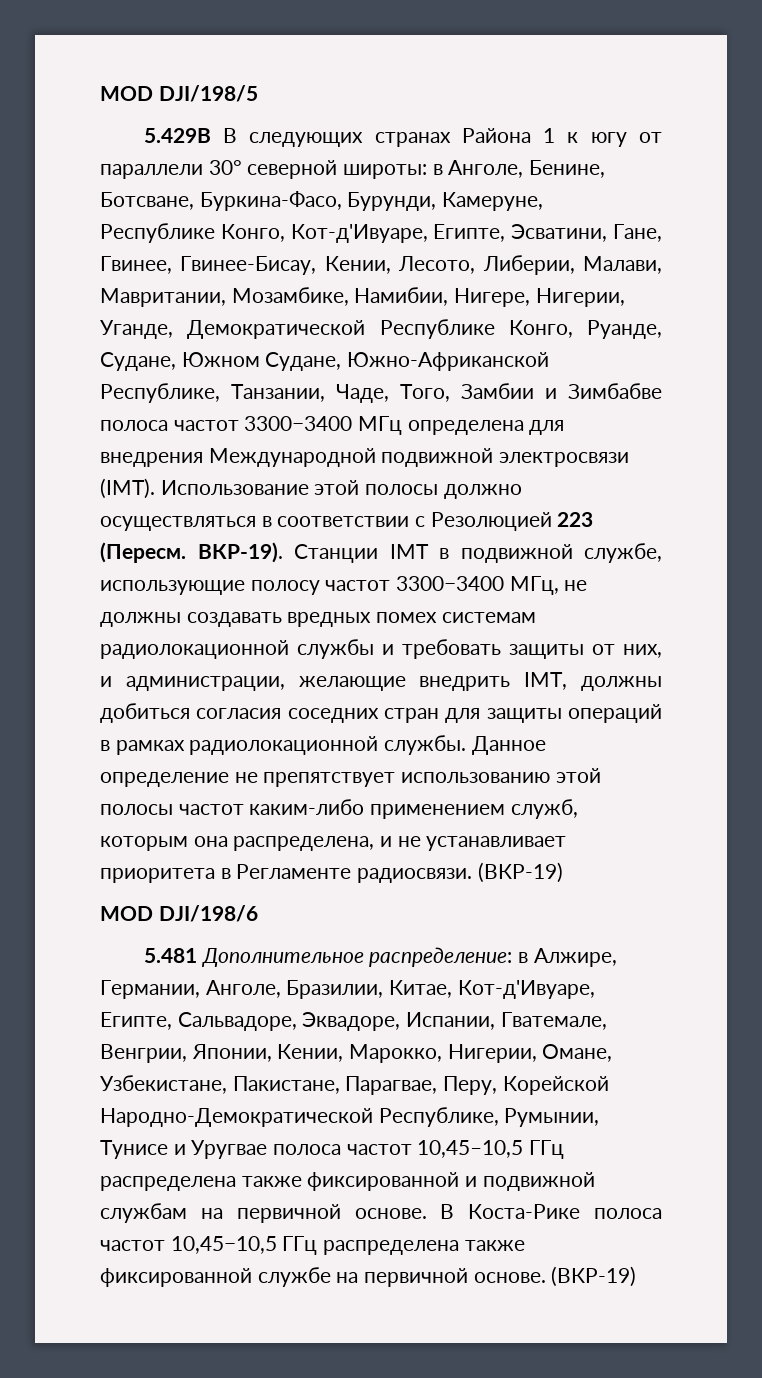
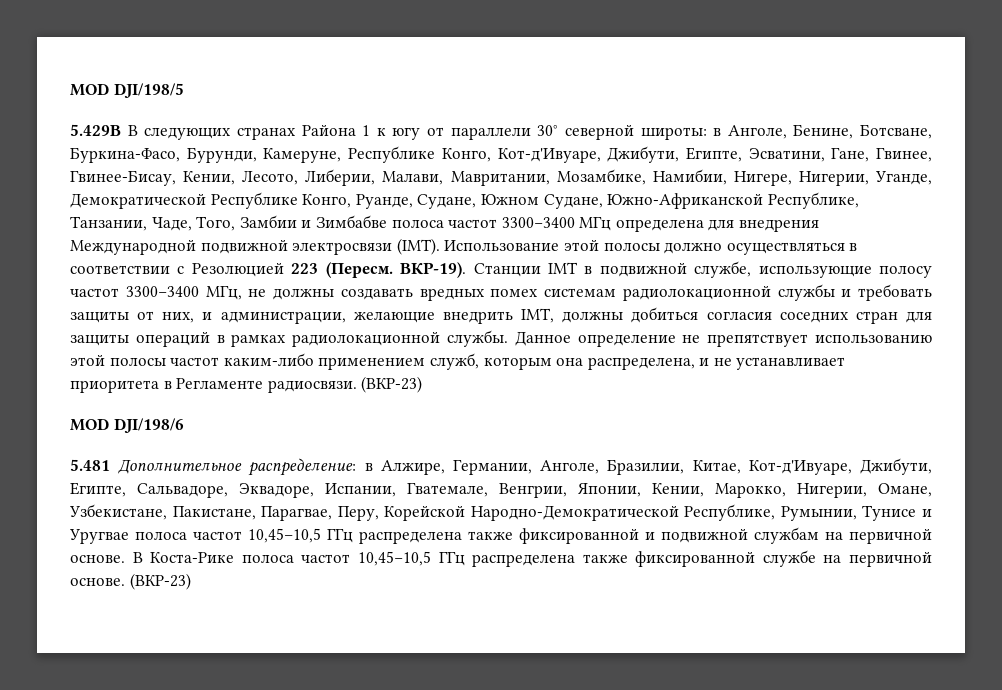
- в Анголе, Бенине, Ботсване, Буркина-Фасо, Бурунди, Камеруне, Республике Конго, Кот-д'Ивуаре, Египте, Эсватини, Гане, Гвинее, Гвинее-Бисау, Кении, Лесото, Либерии, Малави, Мавритании, Мозамбике, Намибии, Нигере, Нигерии, Уганде, Демократической Республике Конго, Руанде, Судане, Южном Судане, Южно-Африканской Республике, Танзании, Чаде, Того, Замбии и Зимбабве полоса частот 3300−3400 МГц определена для внедрения Международной подвижной электросвязи (IMT).
+ в Анголе, Бенине, Ботсване, Буркина-Фасо, Бурунди, Камеруне, Республике Конго, Кот-д'Ивуаре, Джибути, Египте, Эсватини, Гане, Гвинее, Гвинее-Бисау, Кении, Лесото, Либерии, Малави, Мавритании, Мозамбике, Намибии, Нигере, Нигерии, Уганде, Демократической Республике Конго, Руанде, Судане, Южном Судане, Южно-Африканской Республике, Танзании, Чаде, Того, Замбии и Зимбабве полоса частот 3300−3400 МГц определена для внедрения Международной подвижной электросвязи (IMT).
- Данное определение не препятствует использованию этой полосы частот каким-либо применением служб, которым она распределена, и не устанавливает приоритета в Регламенте радиосвязи. (ВКР-19)
+ Данное определение не препятствует использованию этой полосы частот каким-либо применением служб, которым она распределена, и не устанавливает приоритета в Регламенте радиосвязи. (ВКР-23)
- 5.481 Дополнительное распределение: в Алжире, Германии, Анголе, Бразилии, Китае, Кот-д'Ивуаре, Египте, Сальвадоре, Эквадоре, Испании, Гватемале, Венгрии, Японии, Кении, Марокко, Нигерии, Омане, Узбекистане, Пакистане, Парагвае, Перу, Корейской Народно-Демократической Республике, Румынии, Тунисе и Уругвае полоса частот 10,45–10,5 ГГц распределена также фиксированной и подвижной службам на первичной основе.
+ 5.481 Дополнительное распределение: в Алжире, Германии, Анголе, Бразилии, Китае, Кот-д'Ивуаре, Джибути, Египте, Сальвадоре, Эквадоре, Испании, Гватемале, Венгрии, Японии, Кении, Марокко, Нигерии, Омане, Узбекистане, Пакистане, Парагвае, Перу, Корейской Народно-Демократической Республике, Румынии, Тунисе и Уругвае полоса частот 10,45–10,5 ГГц распределена также фиксированной и подвижной службам на первичной основе.
- В Коста-Рике полоса частот 10,45−10,5 ГГц распределена также фиксированной службе на первичной основе. (ВКР-19)
+ В Коста-Рике полоса частот 10,45−10,5 ГГц распределена также фиксированной службе на первичной основе. (ВКР-23)

